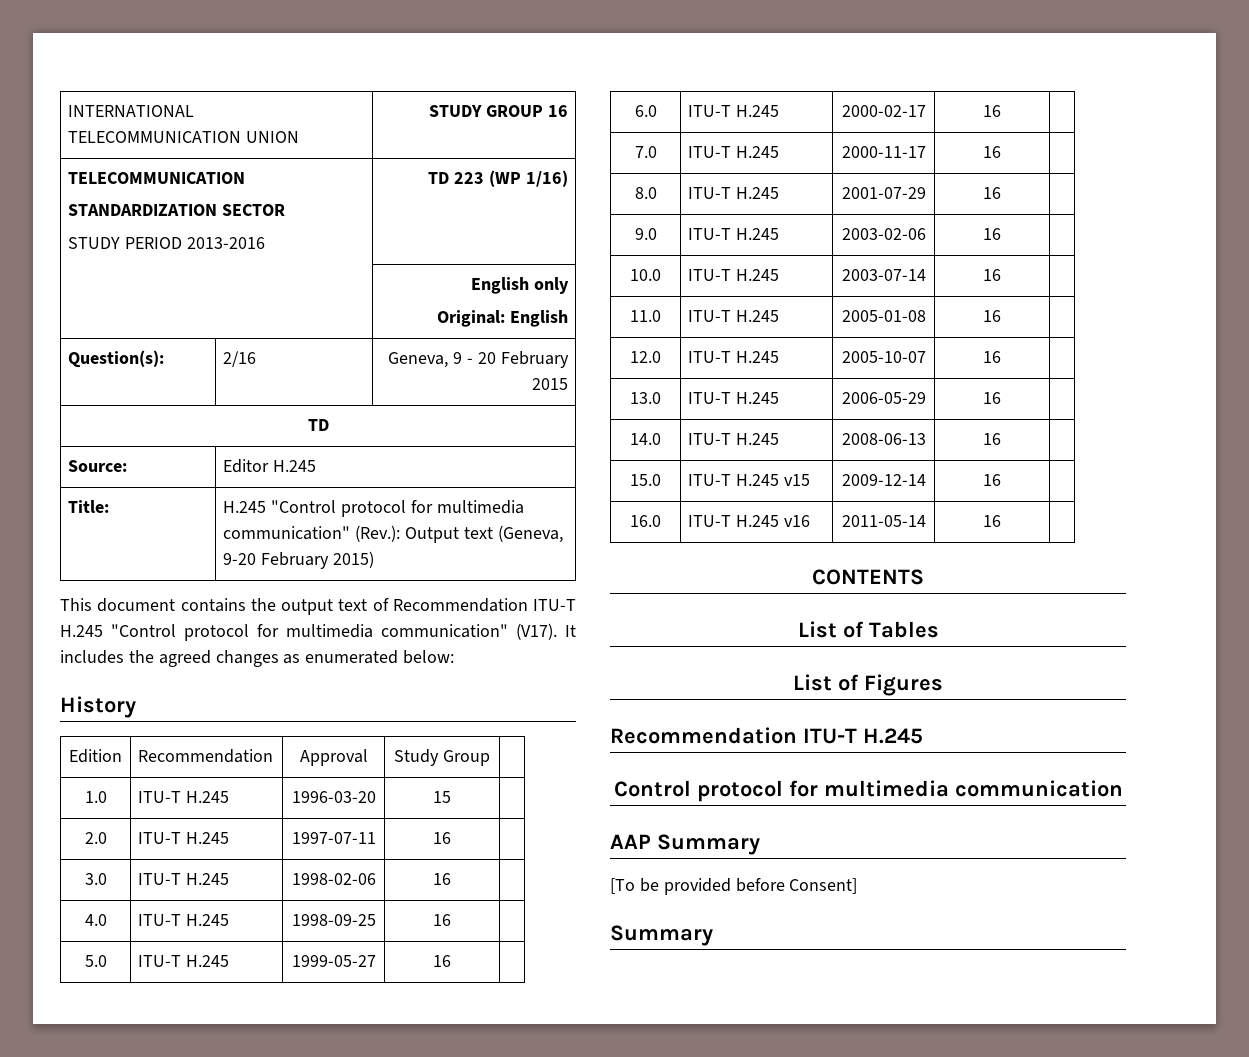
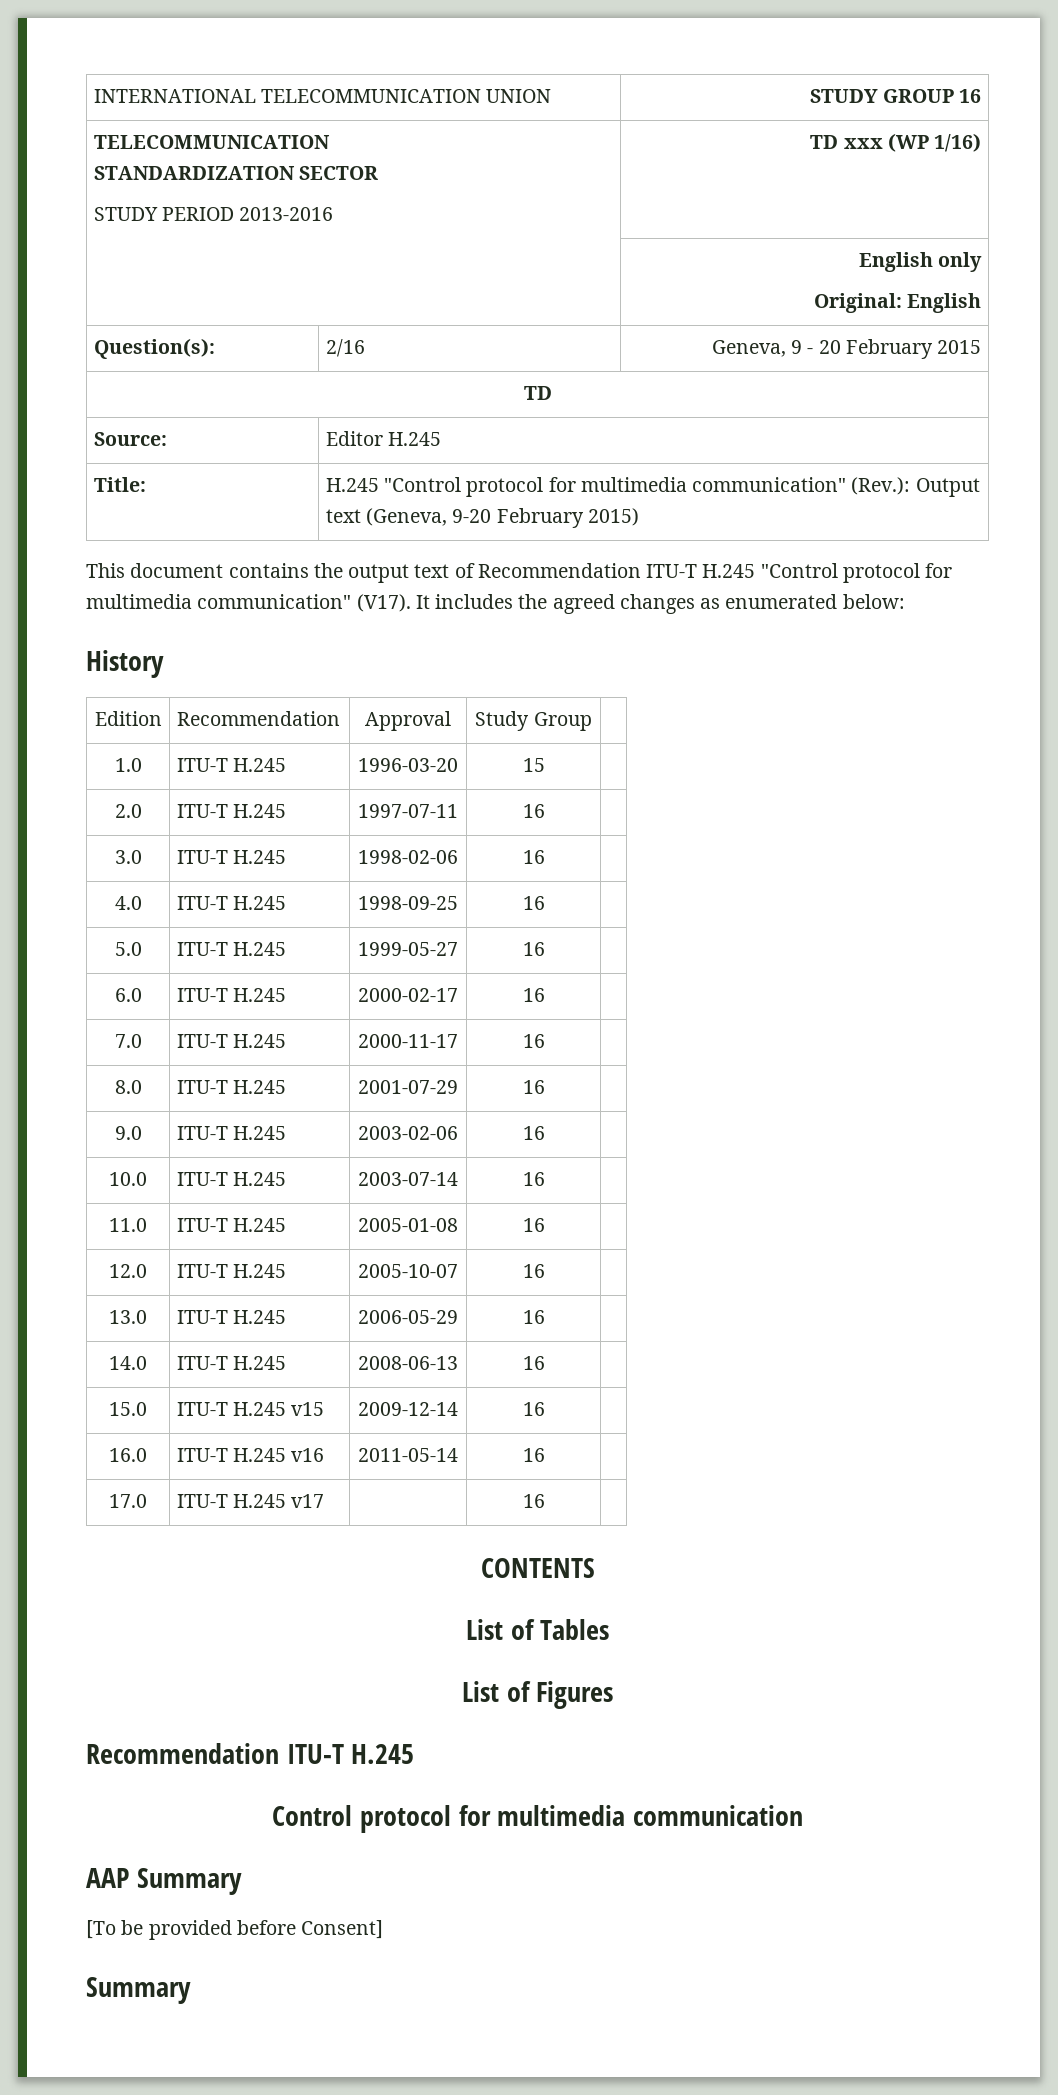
  INTERNATIONAL TELECOMMUNICATION UNION | STUDY GROUP 16
  TELECOMMUNICATION
  STANDARDIZATION SECTOR
- STUDY PERIOD 2013-2016 | TD 223 (WP 1/16)
+ STUDY PERIOD 2013-2016 | TD xxx (WP 1/16)
+ 17.0 | ITU-T H.245 v17 | | 16 |

